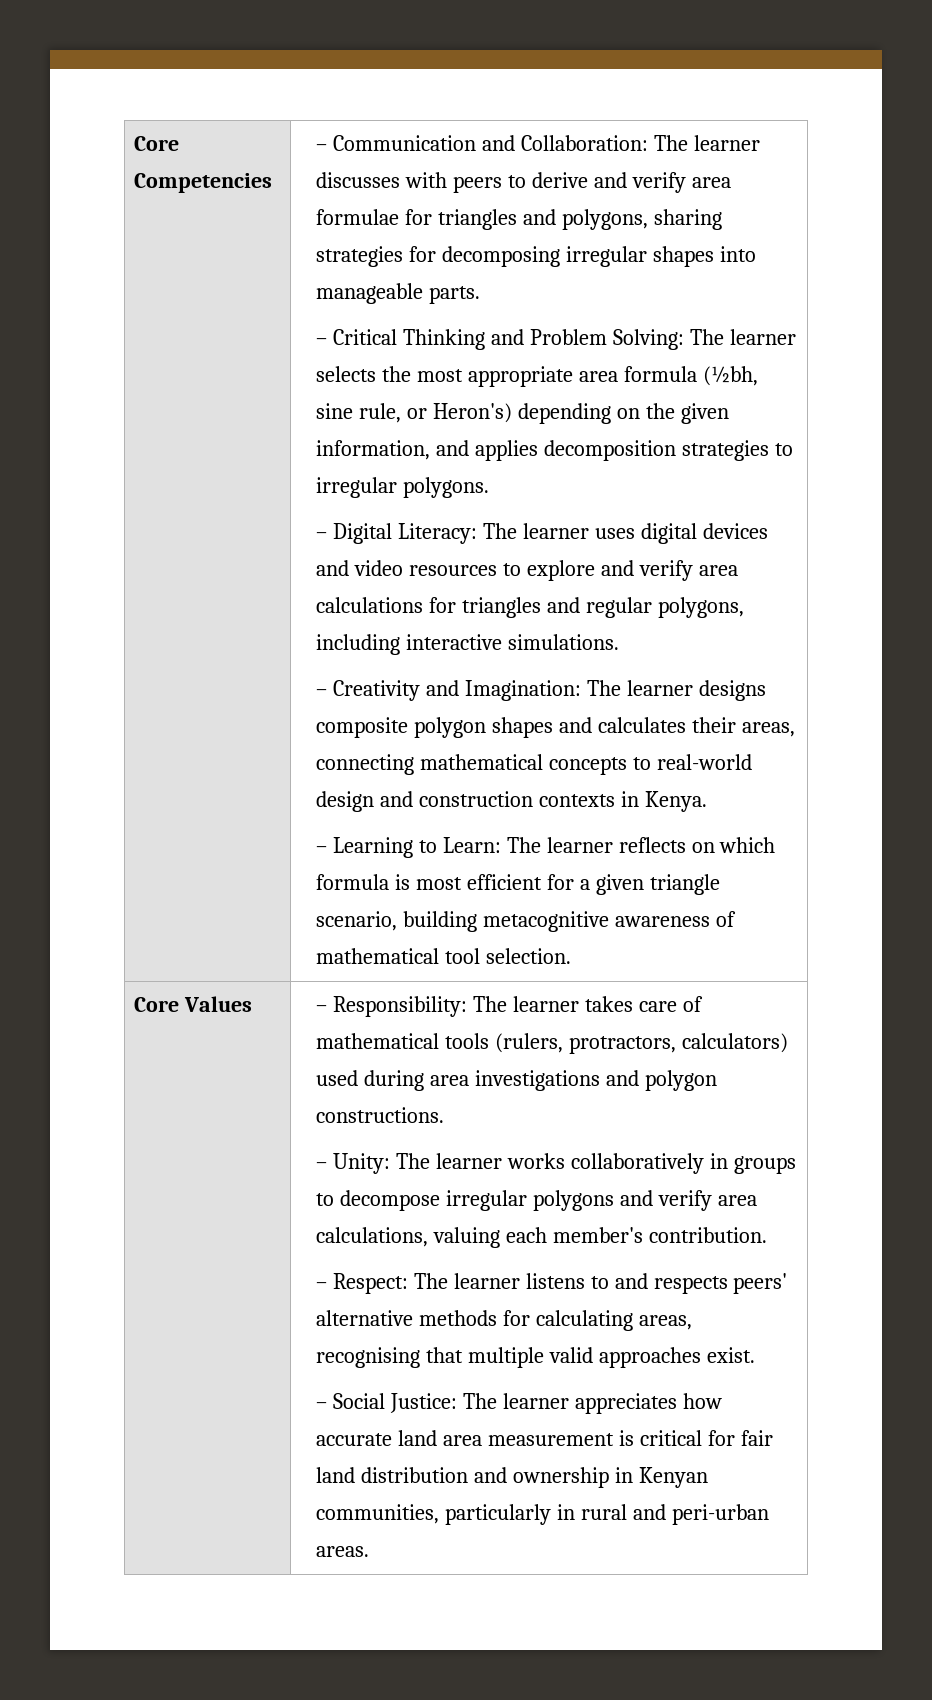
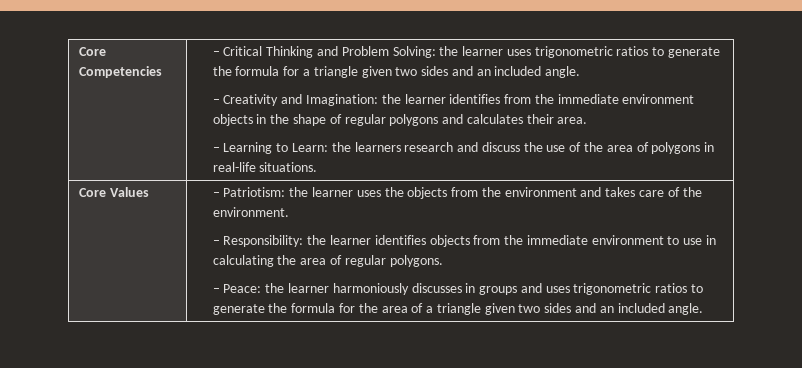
- – Communication and Collaboration: The learner discusses with peers to derive and verify area formulae for triangles and polygons, sharing strategies for decomposing irregular shapes into manageable parts.
- – Critical Thinking and Problem Solving: The learner selects the most appropriate area formula (½bh, sine rule, or Heron's) depending on the given information, and applies decomposition strategies to irregular polygons.
- – Digital Literacy: The learner uses digital devices and video resources to explore and verify area calculations for triangles and regular polygons, including interactive simulations.
- – Creativity and Imagination: The learner designs composite polygon shapes and calculates their areas, connecting mathematical concepts to real-world design and construction contexts in Kenya.
- – Learning to Learn: The learner reflects on which formula is most efficient for a given triangle scenario, building metacognitive awareness of mathematical tool selection.
- Core Values | – Responsibility: The learner takes care of mathematical tools (rulers, protractors, calculators) used during area investigations and polygon constructions.
- – Unity: The learner works collaboratively in groups to decompose irregular polygons and verify area calculations, valuing each member's contribution.
- – Respect: The learner listens to and respects peers' alternative methods for calculating areas, recognising that multiple valid approaches exist.
- – Social Justice: The learner appreciates how accurate land area measurement is critical for fair land distribution and ownership in Kenyan communities, particularly in rural and peri-urban areas.
+ – Critical Thinking and Problem Solving: the learner uses trigonometric ratios to generate the formula for a triangle given two sides and an included angle.
+ – Creativity and Imagination: the learner identifies from the immediate environment objects in the shape of regular polygons and calculates their area.
+ – Learning to Learn: the learners research and discuss the use of the area of polygons in real-life situations.
+ Core Values | – Patriotism: the learner uses the objects from the environment and takes care of the environment.
+ – Responsibility: the learner identifies objects from the immediate environment to use in calculating the area of regular polygons.
+ – Peace: the learner harmoniously discusses in groups and uses trigonometric ratios to generate the formula for the area of a triangle given two sides and an included angle.

